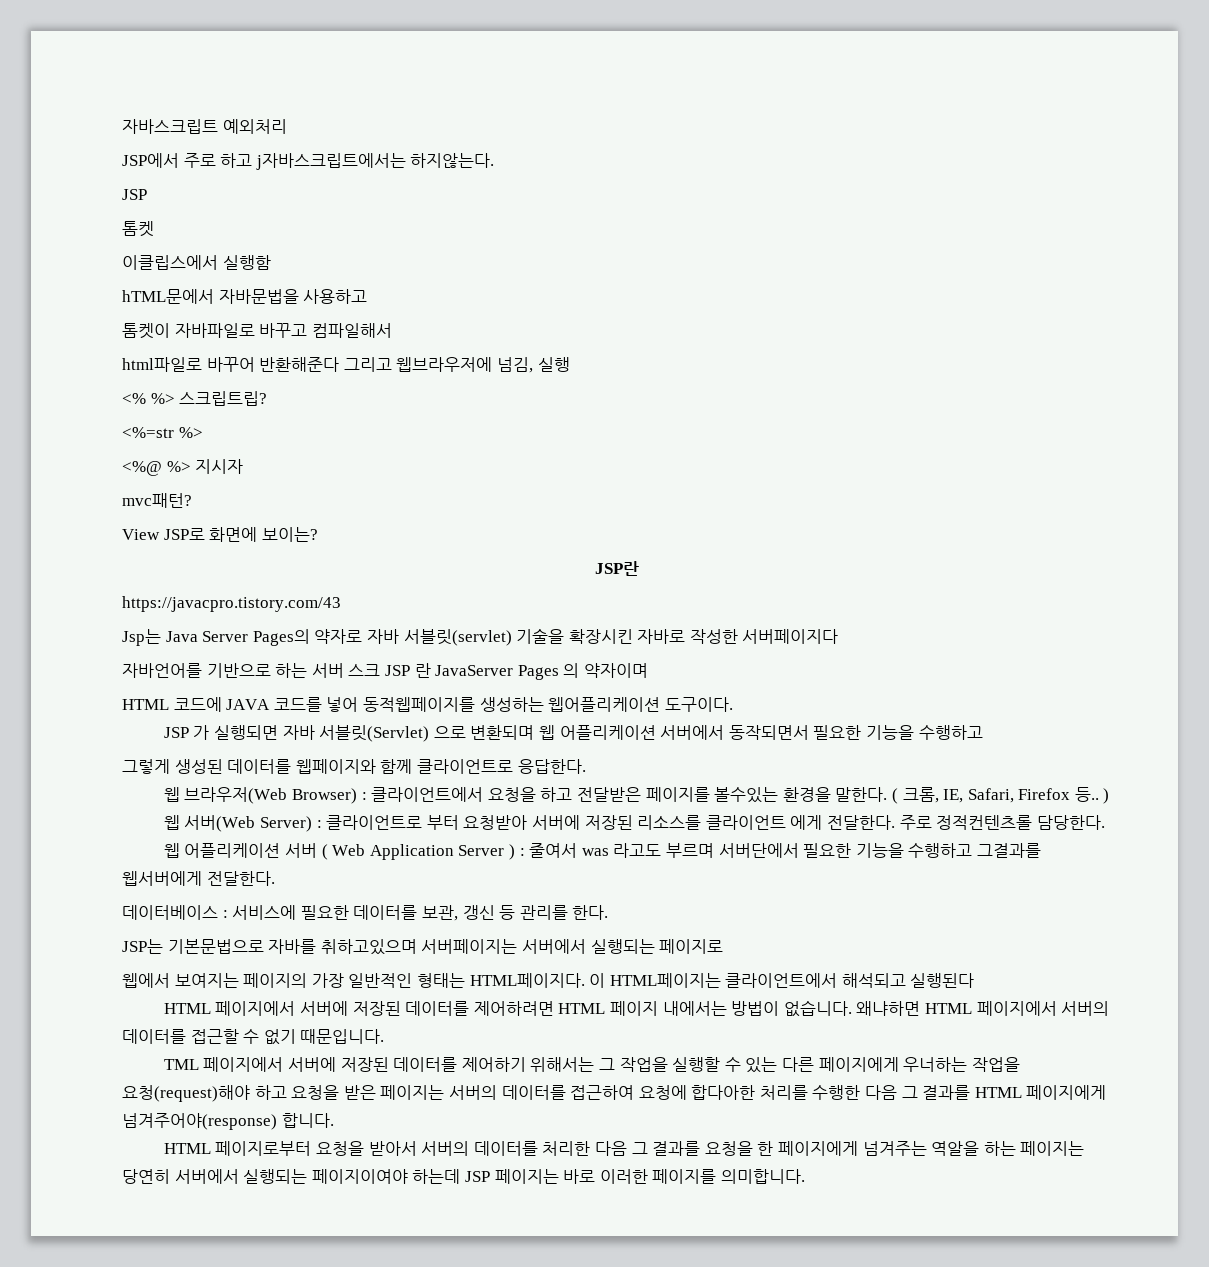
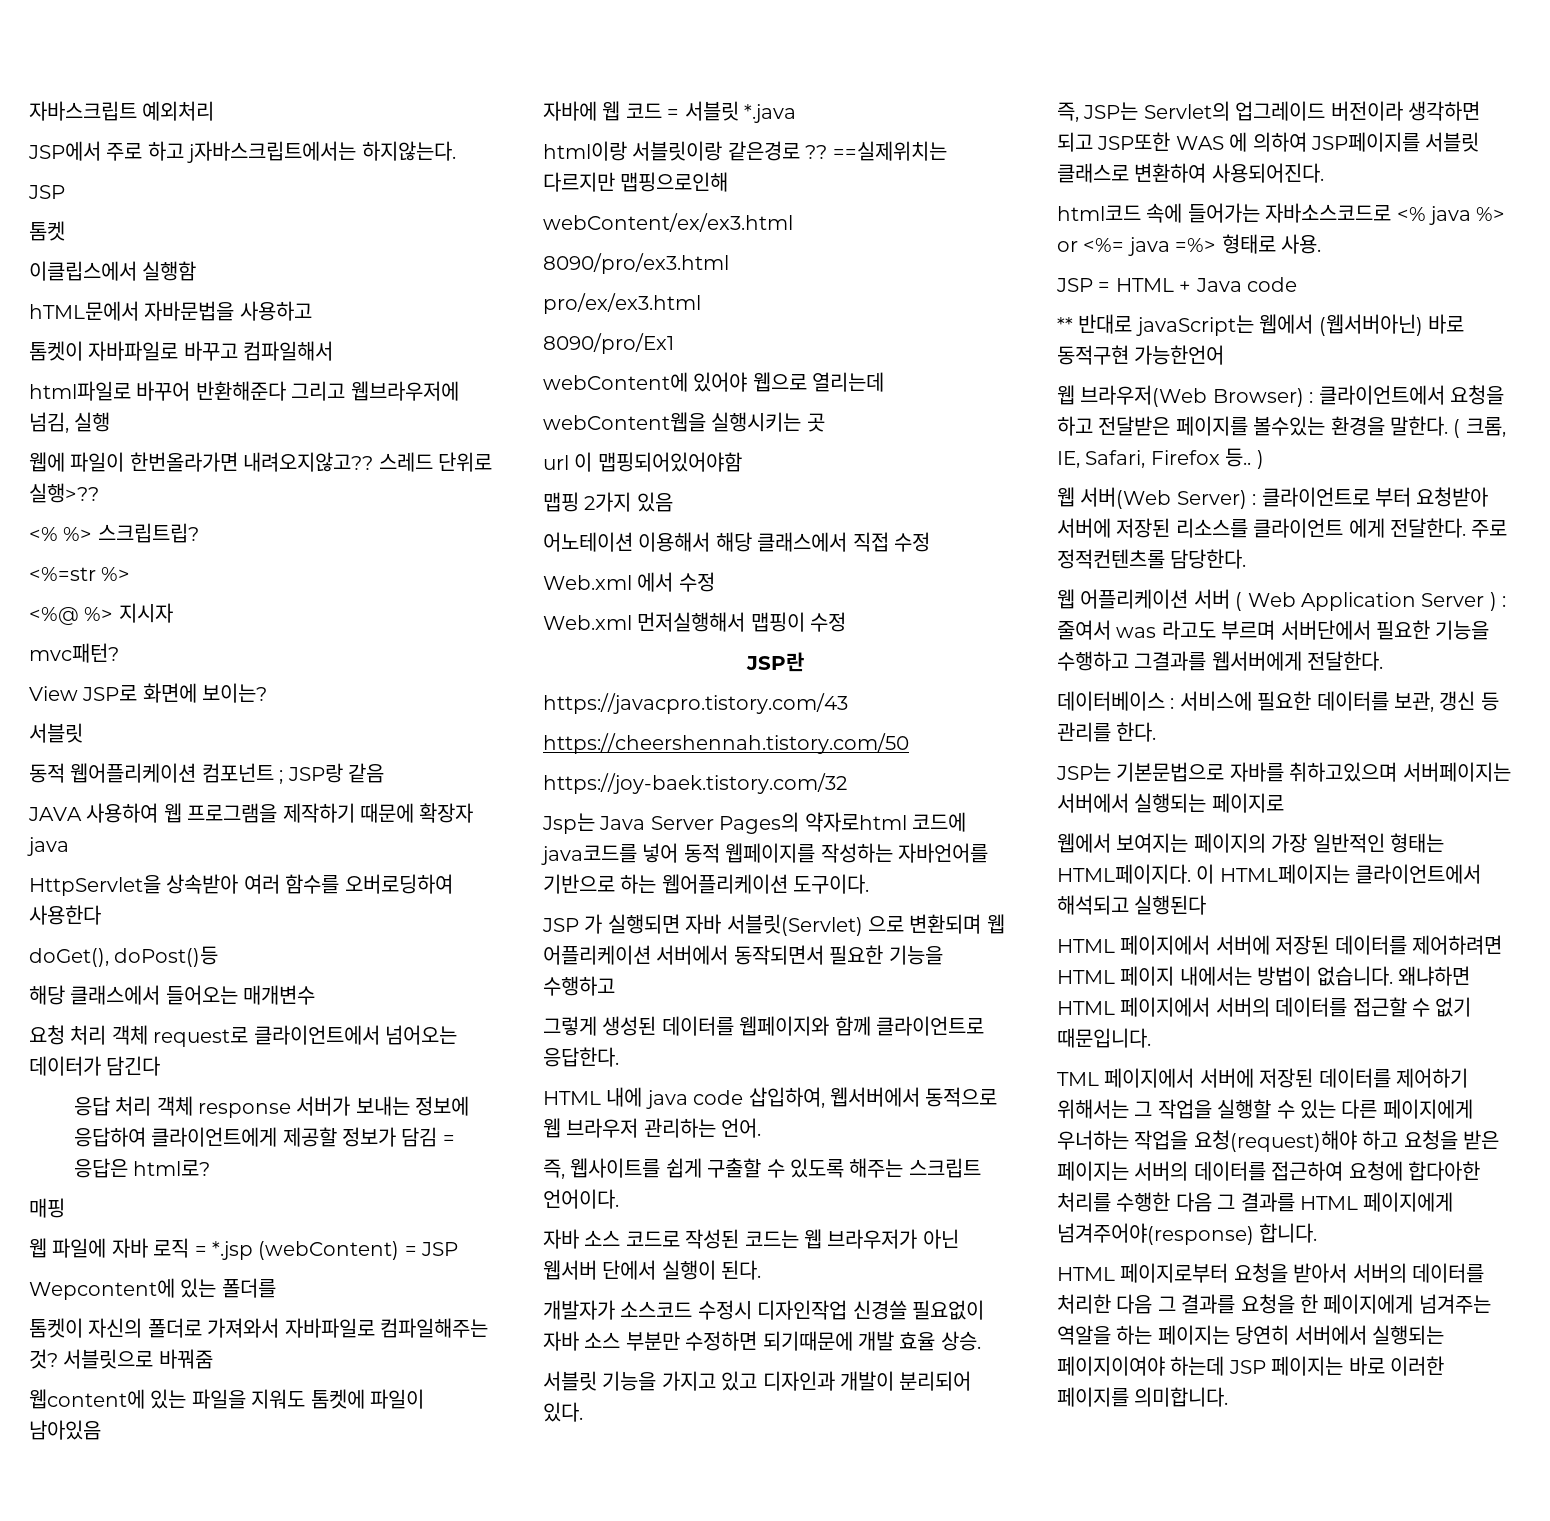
+ 웹에 파일이 한번올라가면 내려오지않고?? 스레드 단위로 실행>??
  View JSP로 화면에 보이는?
+ 서블릿
+ 동적 웹어플리케이션 컴포넌트 ; JSP랑 같음
+ JAVA 사용하여 웹 프로그램을 제작하기 때문에 확장자 java
+ HttpServlet을 상속받아 여러 함수를 오버로딩하여 사용한다
+ doGet(), doPost()등
+ 해당 클래스에서 들어오는 매개변수
+ 요청 처리 객체 request로 클라이언트에서 넘어오는 데이터가 담긴다
+ 응답 처리 객체 response 서버가 보내는 정보에 응답하여 클라이언트에게 제공할 정보가 담김 = 응답은 html로?
+ 매핑
+ 웹 파일에 자바 로직 = *.jsp (webContent) = JSP
+ Wepcontent에 있는 폴더를
+ 톰켓이 자신의 폴더로 가져와서 자바파일로 컴파일해주는 것? 서블릿으로 바꿔줌
+ 웹content에 있는 파일을 지워도 톰켓에 파일이 남아있음
+ 자바에 웹 코드 = 서블릿 *.java
+ html이랑 서블릿이랑 같은경로 ?? ==실제위치는 다르지만 맵핑으로인해
+ webContent/ex/ex3.html
+ 8090/pro/ex3.html
+ pro/ex/ex3.html
+ 8090/pro/Ex1
+ webContent에 있어야 웹으로 열리는데
+ webContent웹을 실행시키는 곳
+ url 이 맵핑되어있어야함
+ 맵핑 2가지 있음
+ 어노테이션 이용해서 해당 클래스에서 직접 수정
+ Web.xml 에서 수정
+ Web.xml 먼저실행해서 맵핑이 수정
+ https://cheershennah.tistory.com/50
+ https://joy-baek.tistory.com/32
- Jsp는 Java Server Pages의 약자로 자바 서블릿(servlet) 기술을 확장시킨 자바로 작성한 서버페이지다
- 자바언어를 기반으로 하는 서버 스크 JSP 란 JavaServer Pages 의 약자이며
- HTML 코드에 JAVA 코드를 넣어 동적웹페이지를 생성하는 웹어플리케이션 도구이다.
+ Jsp는 Java Server Pages의 약자로html 코드에 java코드를 넣어 동적 웹페이지를 작성하는 자바언어를 기반으로 하는 웹어플리케이션 도구이다.
+ HTML 내에 java code 삽입하여, 웹서버에서 동적으로 웹 브라우저 관리하는 언어.
+ 즉, 웹사이트를 쉽게 구출할 수 있도록 해주는 스크립트 언어이다.
+ 자바 소스 코드로 작성된 코드는 웹 브라우저가 아닌 웹서버 단에서 실행이 된다.
+ 개발자가 소스코드 수정시 디자인작업 신경쓸 필요없이 자바 소스 부분만 수정하면 되기때문에 개발 효율 상승.
+ 서블릿 기능을 가지고 있고 디자인과 개발이 분리되어 있다.
+ 즉, JSP는 Servlet의 업그레이드 버전이라 생각하면 되고 JSP또한 WAS 에 의하여 JSP페이지를 서블릿 클래스로 변환하여 사용되어진다.
+ html코드 속에 들어가는 자바소스코드로 <% java %> or <%= java =%> 형태로 사용.
+ JSP = HTML + Java code
+ ** 반대로 javaScript는 웹에서 (웹서버아닌) 바로 동적구현 가능한언어

